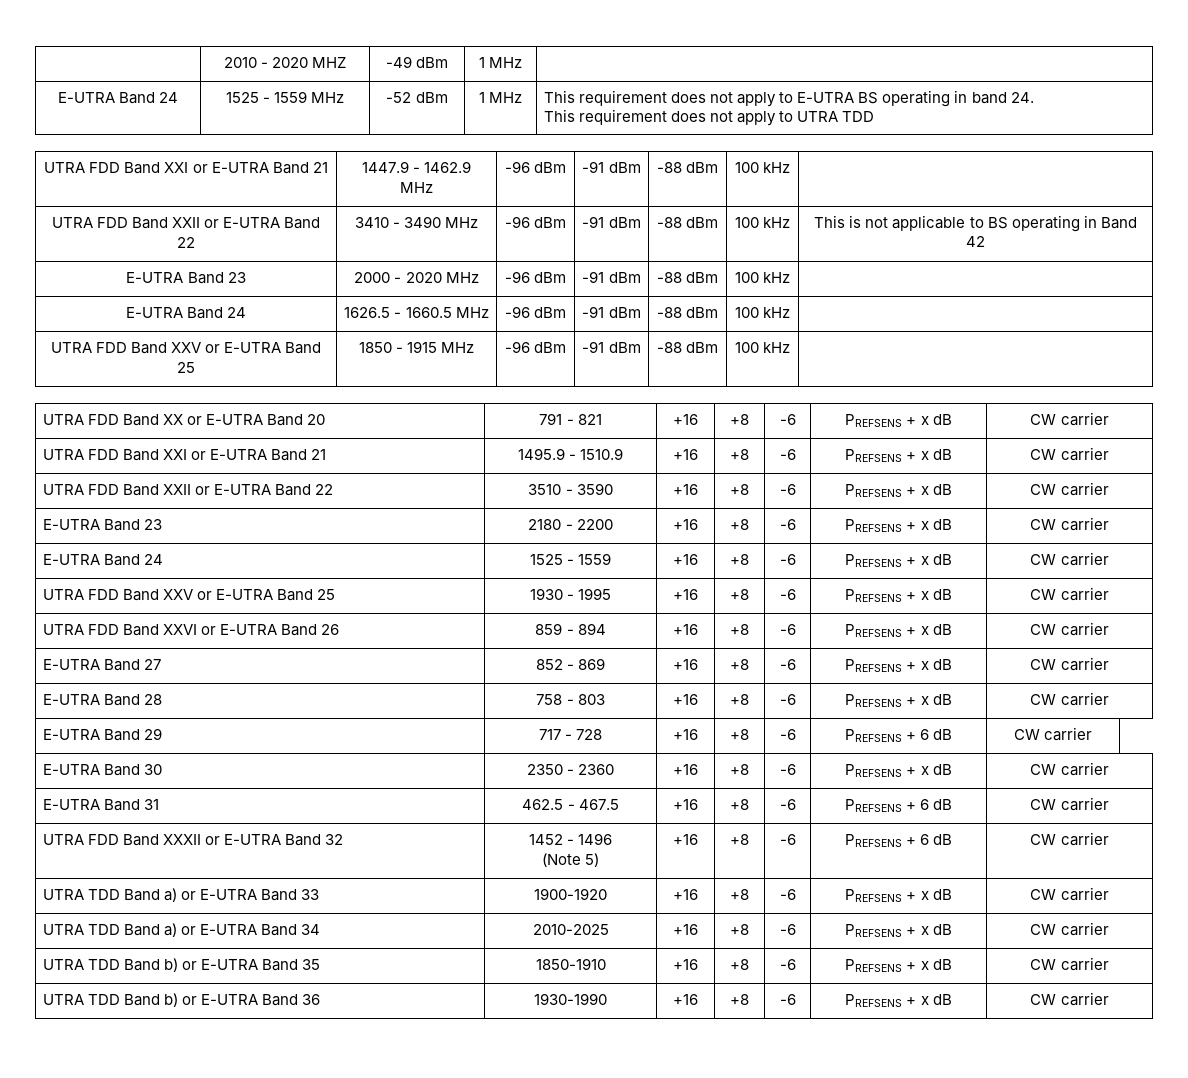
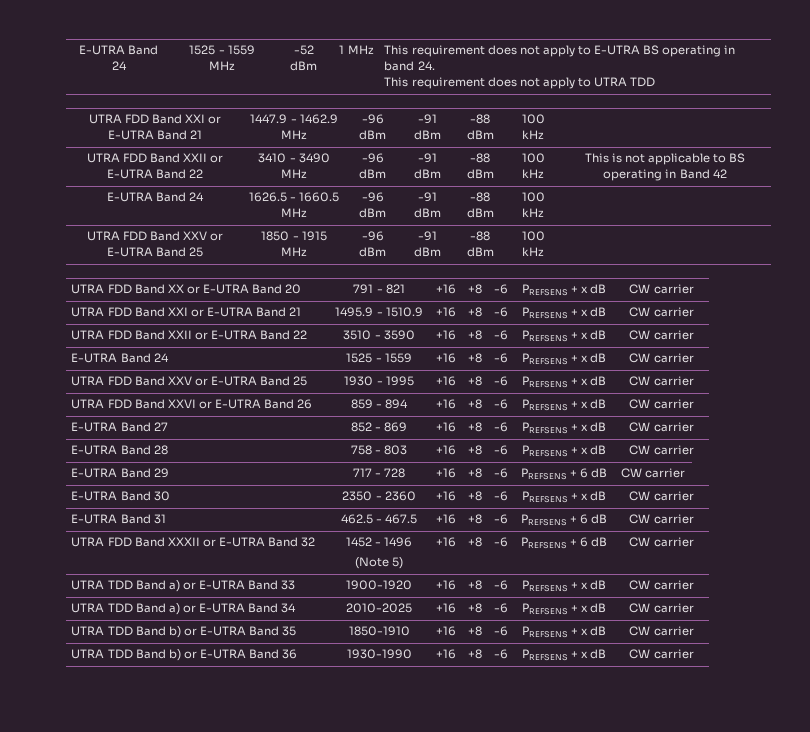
- | 2010 - 2020 MHZ | -49 dBm | 1 MHz |
- E-UTRA Band 23 | 2000 - 2020 MHz | -96 dBm | -91 dBm | -88 dBm | 100 kHz |
- E-UTRA Band 23 | 2180 - 2200 | +16 | +8 | -6 | PREFSENS + x dB | CW carrier

